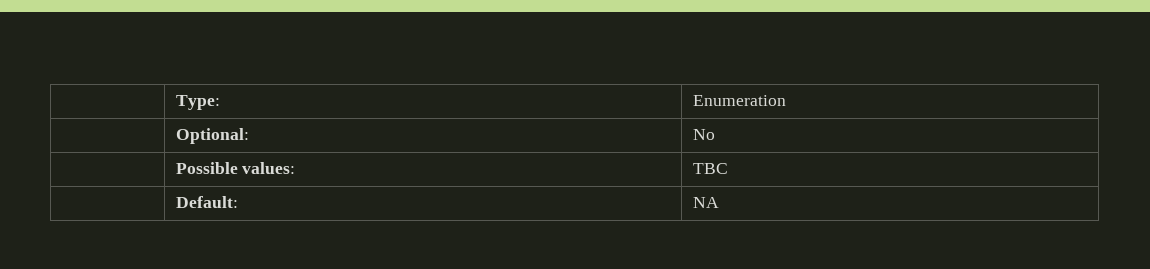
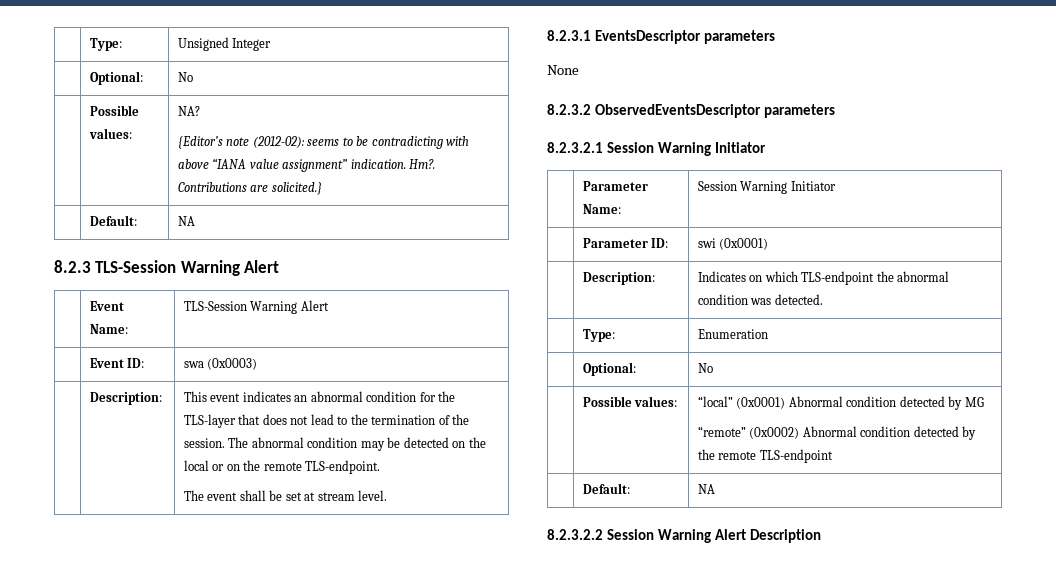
+ | Type: | Unsigned Integer
+ | Optional: | No
+ | Possible values: | NA?
+ {Editor’s note (2012-02): seems to be contradicting with above “IANA value assignment” indication. Hm?. Contributions are solicited.}
+ | Default: | NA
+ 8.2.3 TLS-Session Warning Alert
+ | Event Name: | TLS-Session Warning Alert
+ | Event ID: | swa (0x0003)
+ | Description: | This event indicates an abnormal condition for the TLS-layer that does not lead to the termination of the session. The abnormal condition may be detected on the local or on the remote TLS-endpoint.
+ The event shall be set at stream level.
+ 8.2.3.1 EventsDescriptor parameters
+ None
+ 8.2.3.2 ObservedEventsDescriptor parameters
+ 8.2.3.2.1 Session Warning Initiator
+ | Parameter Name: | Session Warning Initiator
+ | Parameter ID: | swi (0x0001)
+ | Description: | Indicates on which TLS-endpoint the abnormal condition was detected.
- | Possible values: | TBC
+ | Possible values: | “local” (0x0001) Abnormal condition detected by MG
+ “remote” (0x0002) Abnormal condition detected by the remote TLS-endpoint
  | Default: | NA
+ 8.2.3.2.2 Session Warning Alert Description

